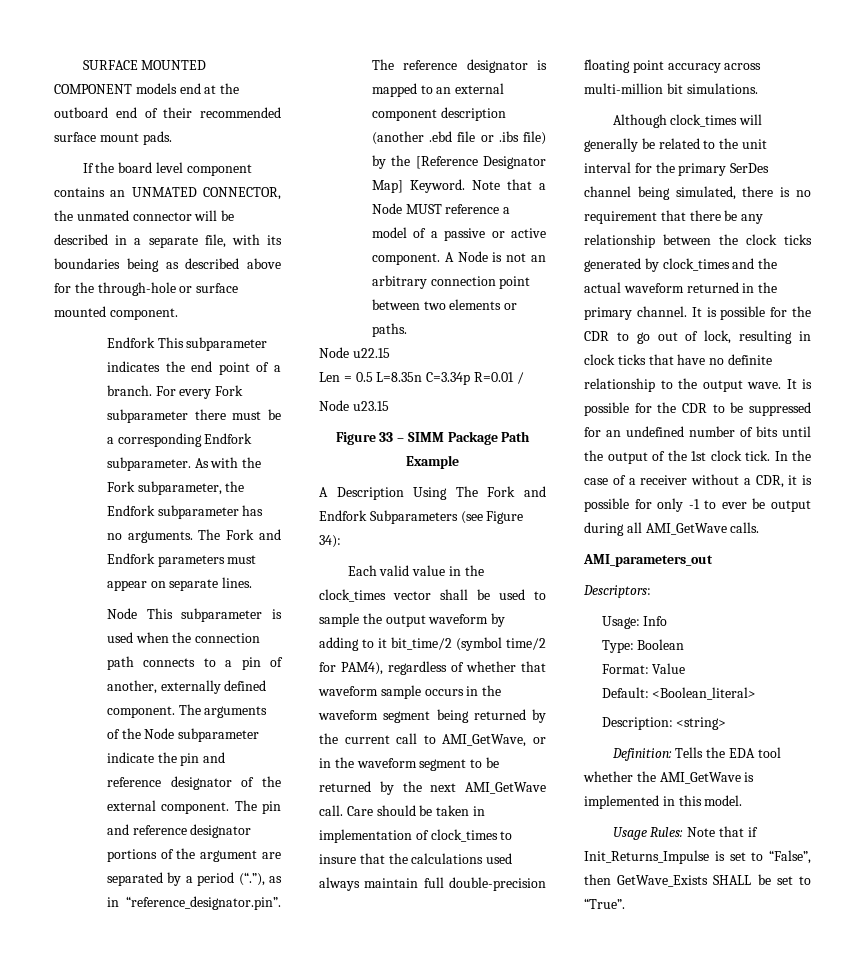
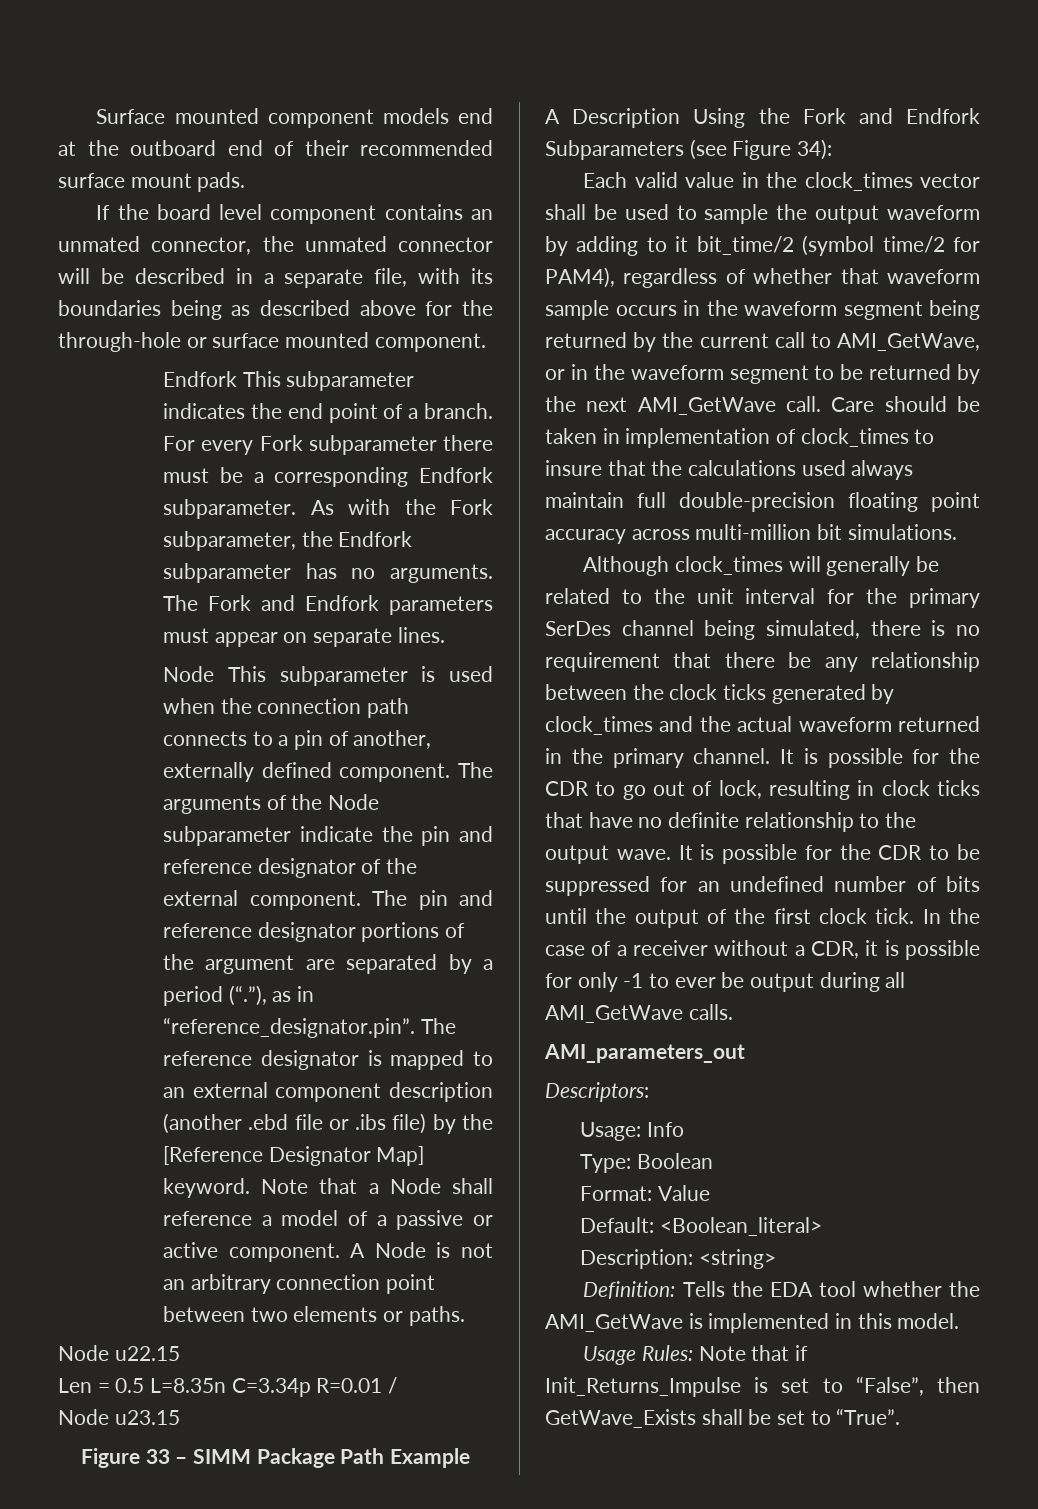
- SURFACE MOUNTED COMPONENT models end at the outboard end of their recommended surface mount pads.
+ Surface mounted component models end at the outboard end of their recommended surface mount pads.
- If the board level component contains an UNMATED CONNECTOR, the unmated connector will be described in a separate file, with its boundaries being as described above for the through-hole or surface mounted component.
+ If the board level component contains an unmated connector, the unmated connector will be described in a separate file, with its boundaries being as described above for the through-hole or surface mounted component.
- The pin and reference designator portions of the argument are separated by a period (“.”), as in “reference_designator.pin”. The reference designator is mapped to an external component description (another .ebd file or .ibs file) by the [Reference Designator Map] Keyword.
+ The pin and reference designator portions of the argument are separated by a period (“.”), as in “reference_designator.pin”. The reference designator is mapped to an external component description (another .ebd file or .ibs file) by the [Reference Designator Map] keyword.
- Note that a Node MUST reference a model of a passive or active component.
+ Note that a Node shall reference a model of a passive or active component.
- A Description Using The Fork and Endfork Subparameters (see Figure 34):
+ A Description Using the Fork and Endfork Subparameters (see Figure 34):
- It is possible for the CDR to be suppressed for an undefined number of bits until the output of the 1st clock tick.
+ It is possible for the CDR to be suppressed for an undefined number of bits until the output of the first clock tick.
- Usage Rules: Note that if Init_Returns_Impulse is set to “False”, then GetWave_Exists SHALL be set to “True”.
+ Usage Rules: Note that if Init_Returns_Impulse is set to “False”, then GetWave_Exists shall be set to “True”.

